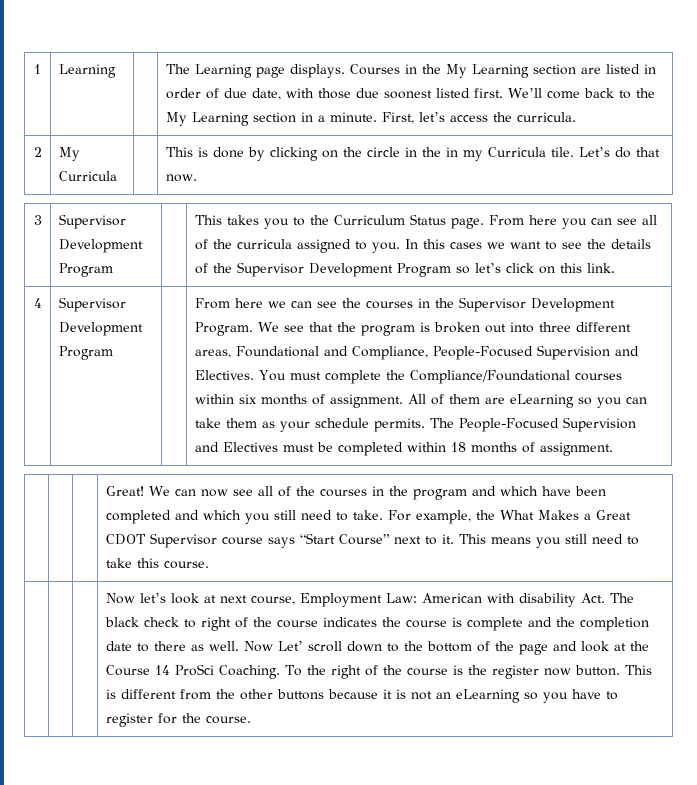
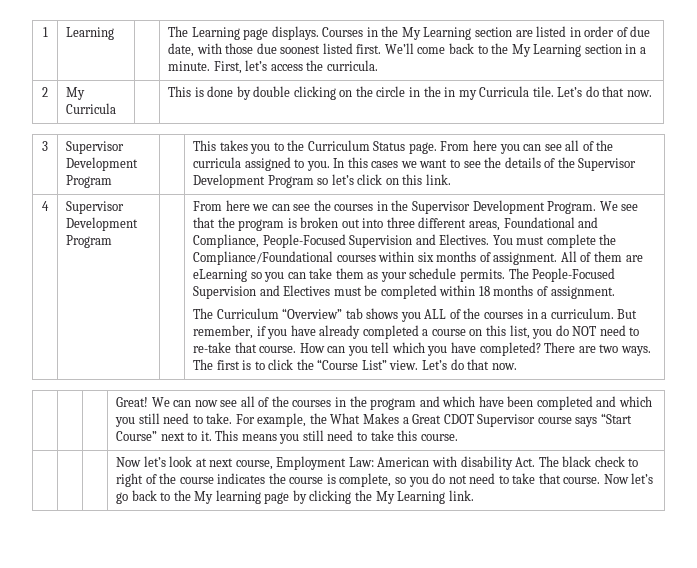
- 2 | My Curricula | | This is done by clicking on the circle in the in my Curricula tile. Let’s do that now.
+ 2 | My Curricula | | This is done by double clicking on the circle in the in my Curricula tile. Let’s do that now.
+ The Curriculum “Overview” tab shows you ALL of the courses in a curriculum. But remember, if you have already completed a course on this list, you do NOT need to re-take that course. How can you tell which you have completed? There are two ways. The first is to click the “Course List” view. Let’s do that now.
- Now let’s look at next course, Employment Law: American with disability Act. The black check to right of the course indicates the course is complete and the completion date to there as well. Now Let’ scroll down to the bottom of the page and look at the Course 14 ProSci Coaching. To the right of the course is the register now button. This is different from the other buttons because it is not an eLearning so you have to register for the course.
+ Now let’s look at next course, Employment Law: American with disability Act. The black check to right of the course indicates the course is complete, so you do not need to take that course. Now let’s go back to the My learning page by clicking the My Learning link.

